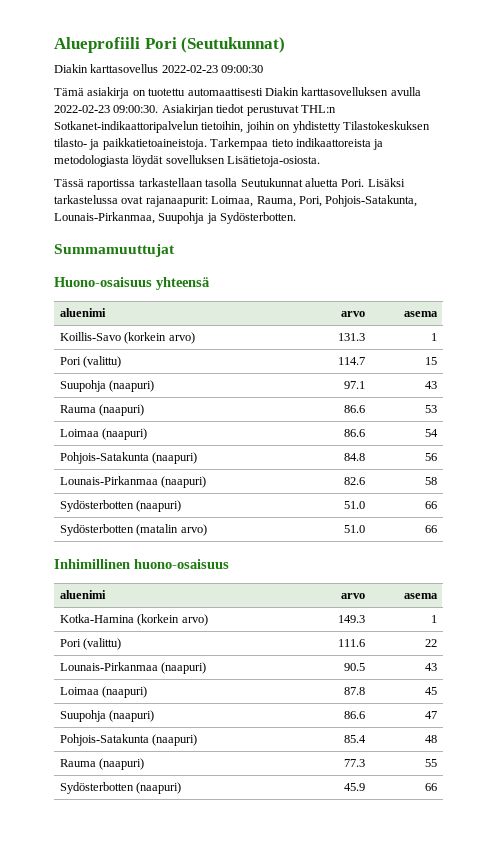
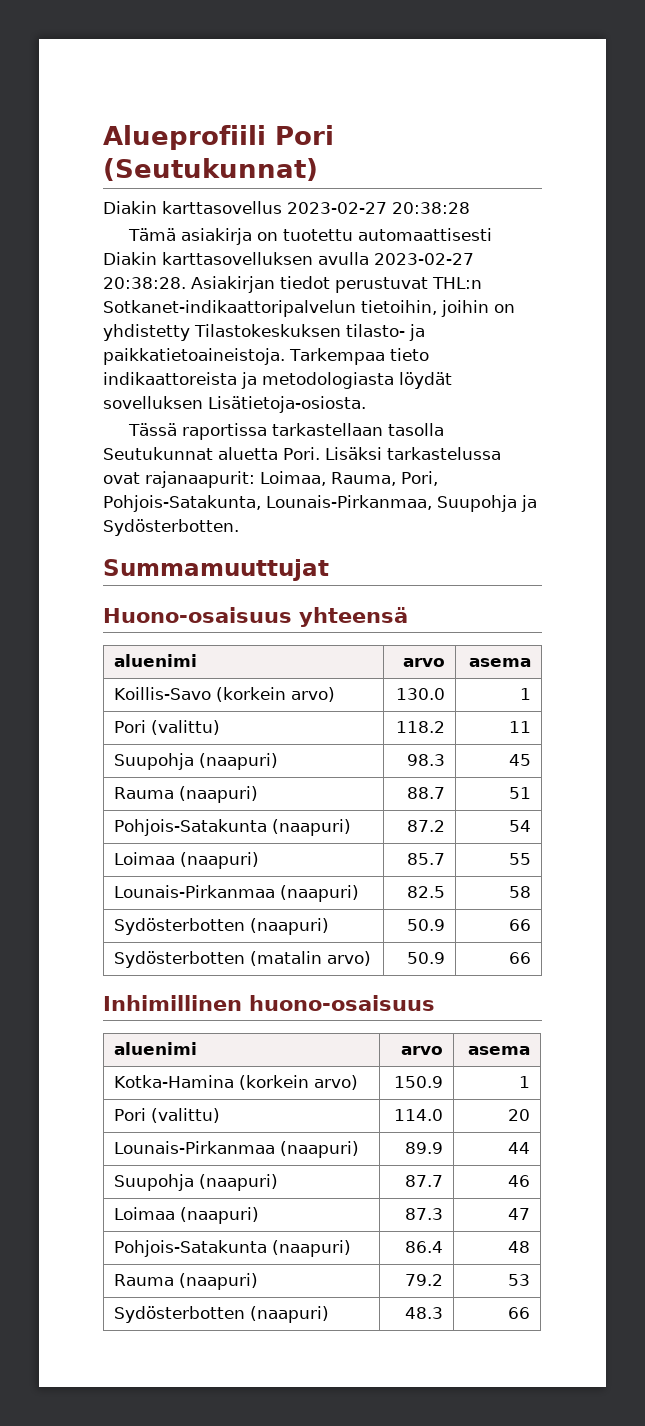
- Diakin karttasovellus 2022-02-23 09:00:30
+ Diakin karttasovellus 2023-02-27 20:38:28
- Tämä asiakirja on tuotettu automaattisesti Diakin karttasovelluksen avulla 2022-02-23 09:00:30.
+ Tämä asiakirja on tuotettu automaattisesti Diakin karttasovelluksen avulla 2023-02-27 20:38:28.
- Koillis-Savo (korkein arvo) | 131.3 | 1
- Pori (valittu) | 114.7 | 15
- Suupohja (naapuri) | 97.1 | 43
- Rauma (naapuri) | 86.6 | 53
- Loimaa (naapuri) | 86.6 | 54
- Pohjois-Satakunta (naapuri) | 84.8 | 56
- Lounais-Pirkanmaa (naapuri) | 82.6 | 58
+ Koillis-Savo (korkein arvo) | 130.0 | 1
+ Pori (valittu) | 118.2 | 11
+ Suupohja (naapuri) | 98.3 | 45
+ Rauma (naapuri) | 88.7 | 51
+ Pohjois-Satakunta (naapuri) | 87.2 | 54
+ Loimaa (naapuri) | 85.7 | 55
+ Lounais-Pirkanmaa (naapuri) | 82.5 | 58
- Sydösterbotten (naapuri) | 51.0 | 66
+ Sydösterbotten (naapuri) | 50.9 | 66
- Sydösterbotten (matalin arvo) | 51.0 | 66
+ Sydösterbotten (matalin arvo) | 50.9 | 66
- Kotka-Hamina (korkein arvo) | 149.3 | 1
- Pori (valittu) | 111.6 | 22
- Lounais-Pirkanmaa (naapuri) | 90.5 | 43
- Loimaa (naapuri) | 87.8 | 45
- Suupohja (naapuri) | 86.6 | 47
+ Kotka-Hamina (korkein arvo) | 150.9 | 1
+ Pori (valittu) | 114.0 | 20
+ Lounais-Pirkanmaa (naapuri) | 89.9 | 44
+ Suupohja (naapuri) | 87.7 | 46
+ Loimaa (naapuri) | 87.3 | 47
- Pohjois-Satakunta (naapuri) | 85.4 | 48
+ Pohjois-Satakunta (naapuri) | 86.4 | 48
- Rauma (naapuri) | 77.3 | 55
- Sydösterbotten (naapuri) | 45.9 | 66
+ Rauma (naapuri) | 79.2 | 53
+ Sydösterbotten (naapuri) | 48.3 | 66

